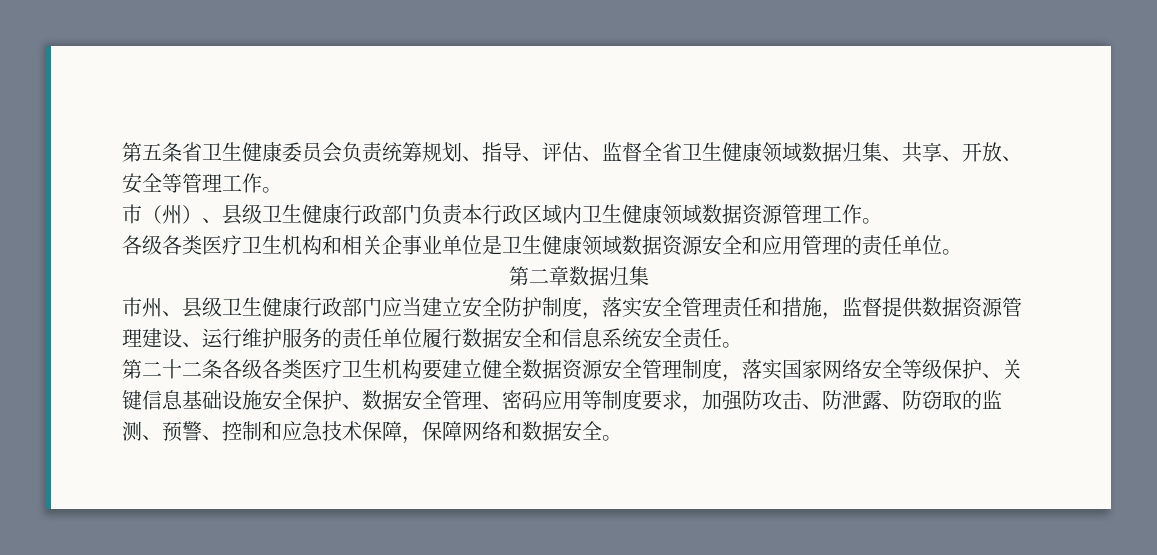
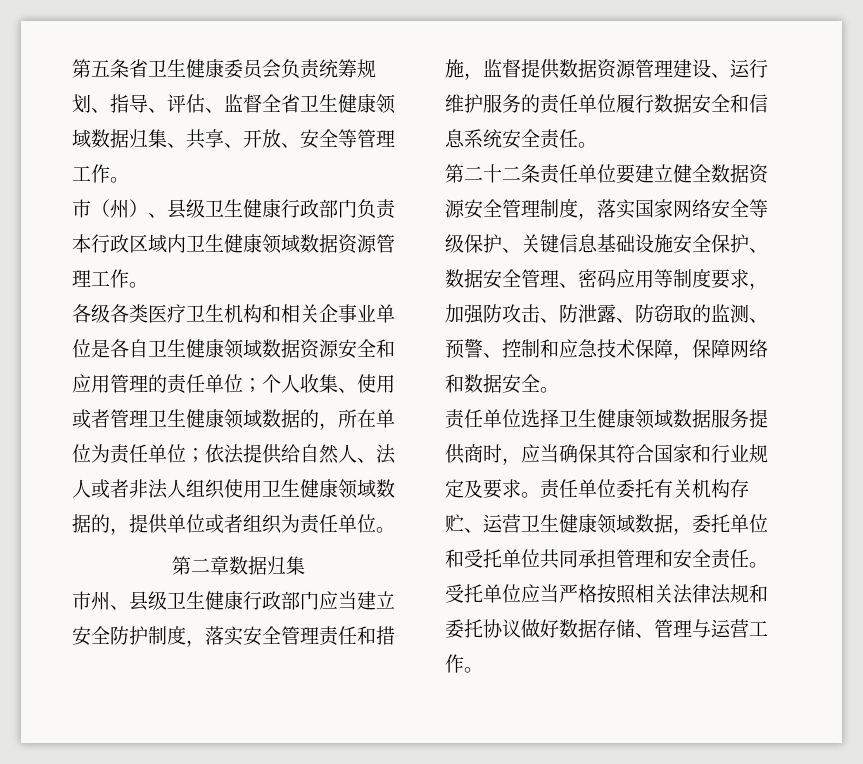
- 各级各类医疗卫生机构和相关企事业单位是卫生健康领域数据资源安全和应用管理的责任单位。
+ 各级各类医疗卫生机构和相关企事业单位是各自卫生健康领域数据资源安全和应用管理的责任单位；个人收集、使用或者管理卫生健康领域数据的，所在单位为责任单位；依法提供给自然人、法人或者非法人组织使用卫生健康领域数据的，提供单位或者组织为责任单位。
- 第二十二条各级各类医疗卫生机构要建立健全数据资源安全管理制度，落实国家网络安全等级保护、关键信息基础设施安全保护、数据安全管理、密码应用等制度要求，加强防攻击、防泄露、防窃取的监测、预警、控制和应急技术保障，保障网络和数据安全。
+ 第二十二条责任单位要建立健全数据资源安全管理制度，落实国家网络安全等级保护、关键信息基础设施安全保护、数据安全管理、密码应用等制度要求，加强防攻击、防泄露、防窃取的监测、预警、控制和应急技术保障，保障网络和数据安全。
+ 责任单位选择卫生健康领域数据服务提供商时，应当确保其符合国家和行业规定及要求。责任单位委托有关机构存贮、运营卫生健康领域数据，委托单位和受托单位共同承担管理和安全责任。受托单位应当严格按照相关法律法规和委托协议做好数据存储、管理与运营工作。

